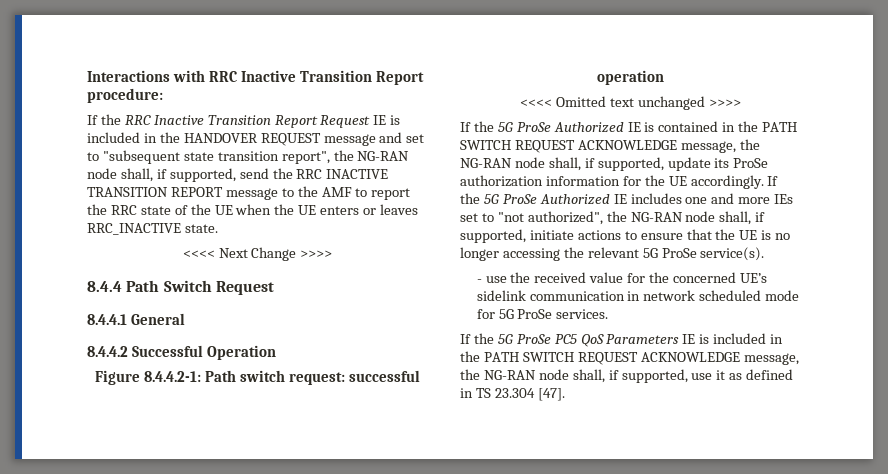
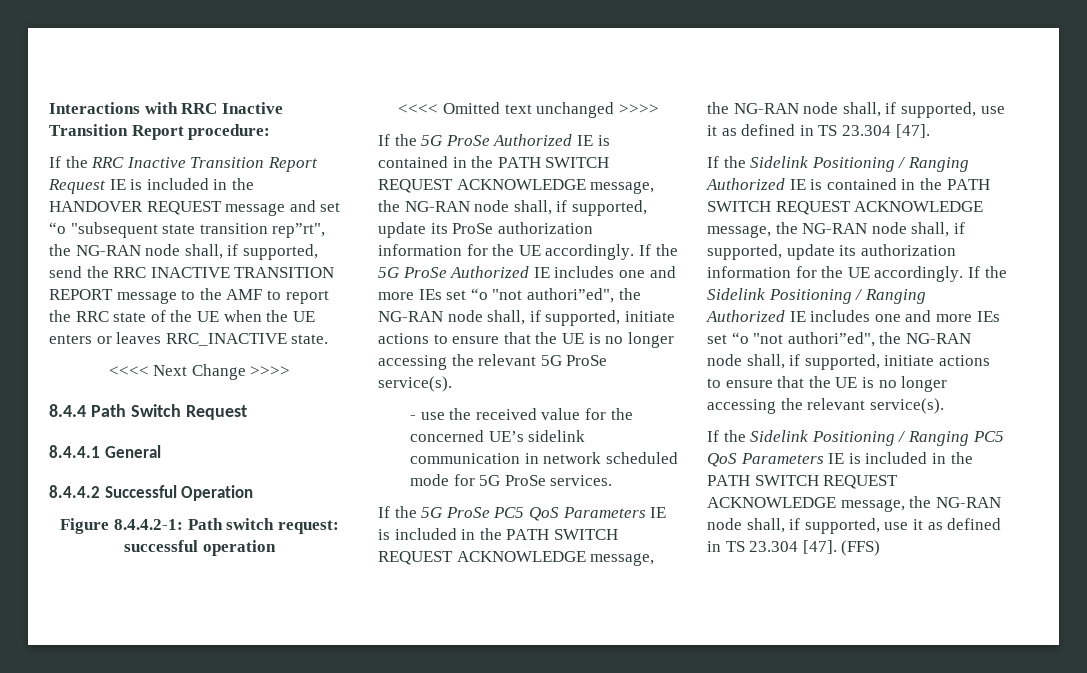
- If the RRC Inactive Transition Report Request IE is included in the HANDOVER REQUEST message and set to "subsequent state transition report", the NG-RAN node shall, if supported, send the RRC INACTIVE TRANSITION REPORT message to the AMF to report the RRC state of the UE when the UE enters or leaves RRC_INACTIVE state.
+ If the RRC Inactive Transition Report Request IE is included in the HANDOVER REQUEST message and set “o "subsequent state transition rep”rt", the NG-RAN node shall, if supported, send the RRC INACTIVE TRANSITION REPORT message to the AMF to report the RRC state of the UE when the UE enters or leaves RRC_INACTIVE state.
- If the 5G ProSe Authorized IE includes one and more IEs set to "not authorized", the NG-RAN node shall, if supported, initiate actions to ensure that the UE is no longer accessing the relevant 5G ProSe service(s).
+ If the 5G ProSe Authorized IE includes one and more IEs set “o "not authori”ed", the NG-RAN node shall, if supported, initiate actions to ensure that the UE is no longer accessing the relevant 5G ProSe service(s).
+ If the Sidelink Positioning / Ranging Authorized IE is contained in the PATH SWITCH REQUEST ACKNOWLEDGE message, the NG-RAN node shall, if supported, update its authorization information for the UE accordingly. If the Sidelink Positioning / Ranging Authorized IE includes one and more IEs set “o "not authori”ed", the NG-RAN node shall, if supported, initiate actions to ensure that the UE is no longer accessing the relevant service(s).
+ If the Sidelink Positioning / Ranging PC5 QoS Parameters IE is included in the PATH SWITCH REQUEST ACKNOWLEDGE message, the NG-RAN node shall, if supported, use it as defined in TS 23.304 [47]. (FFS)

